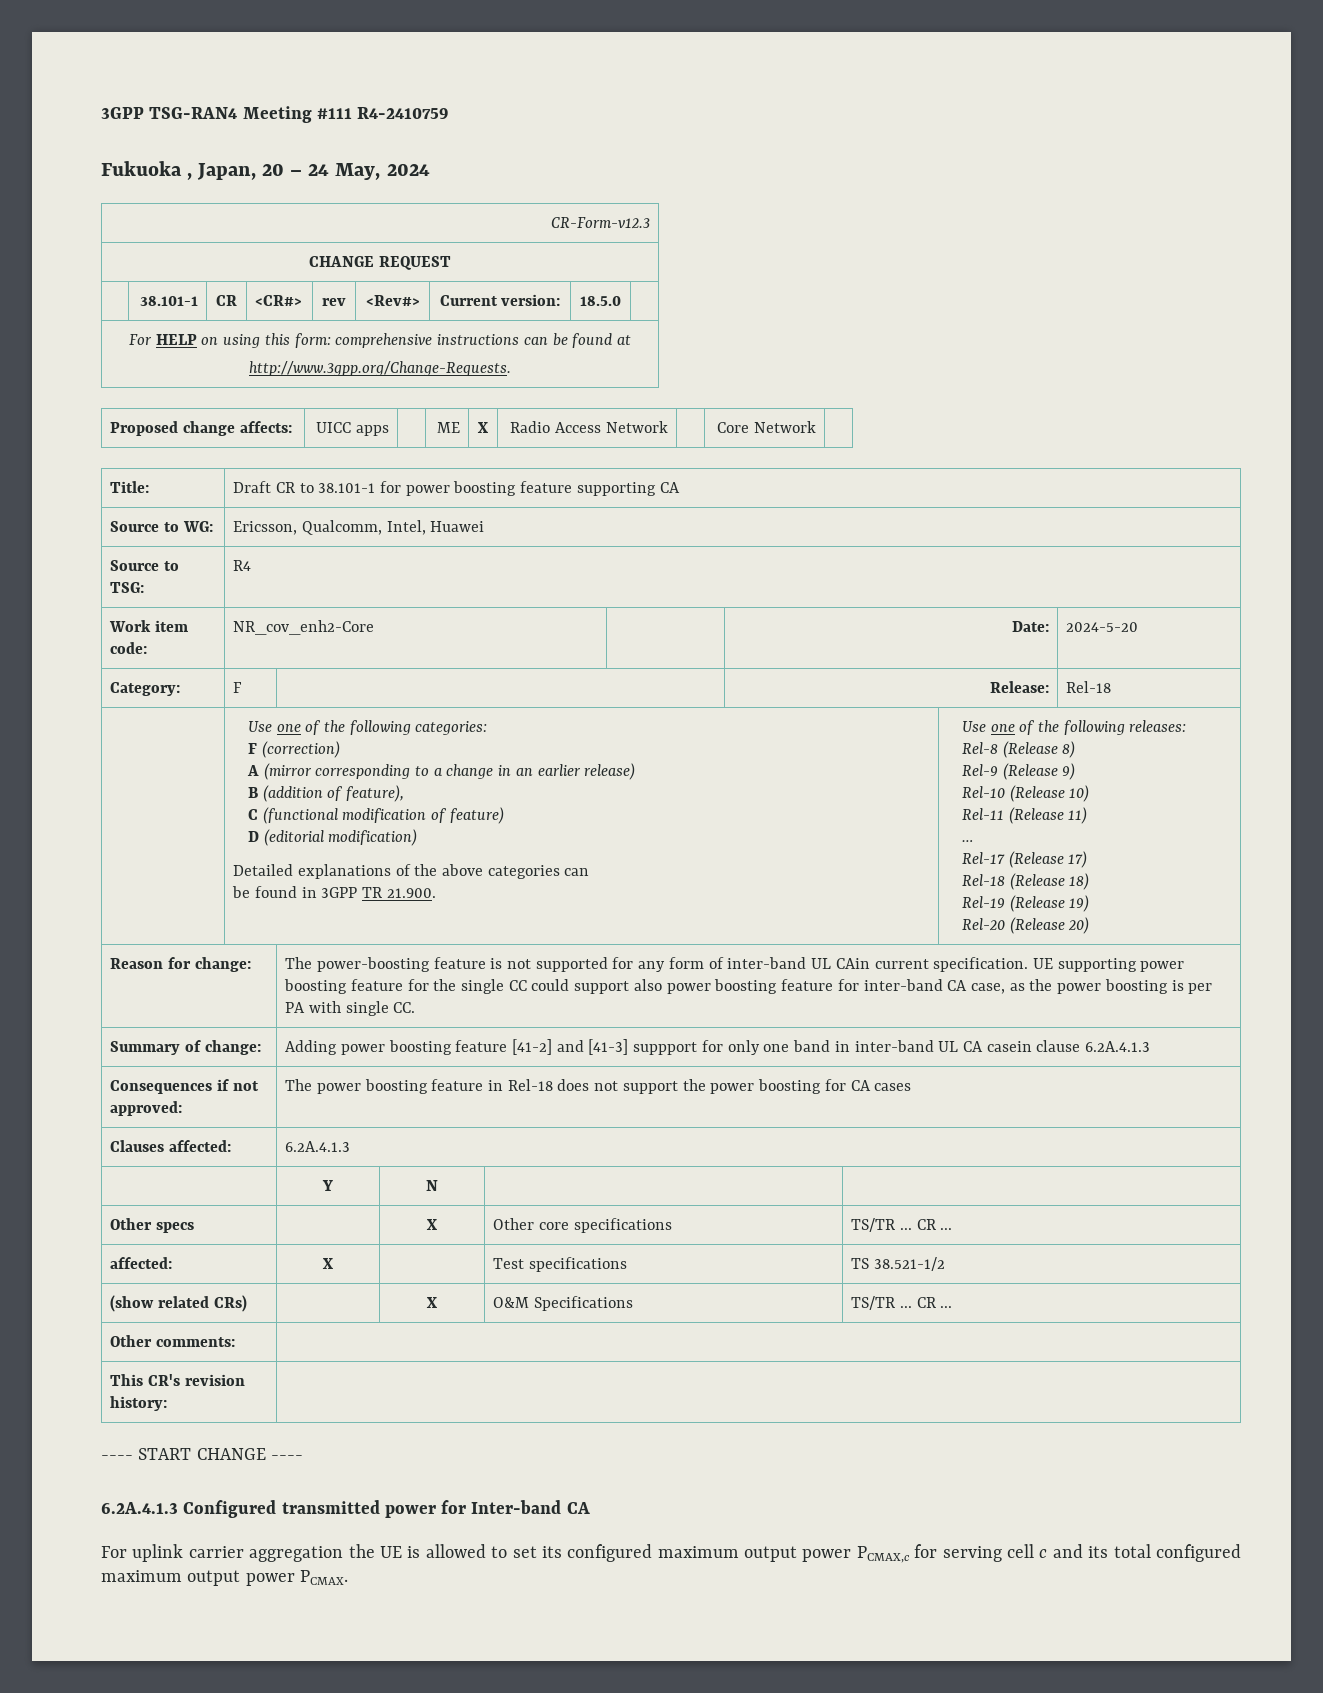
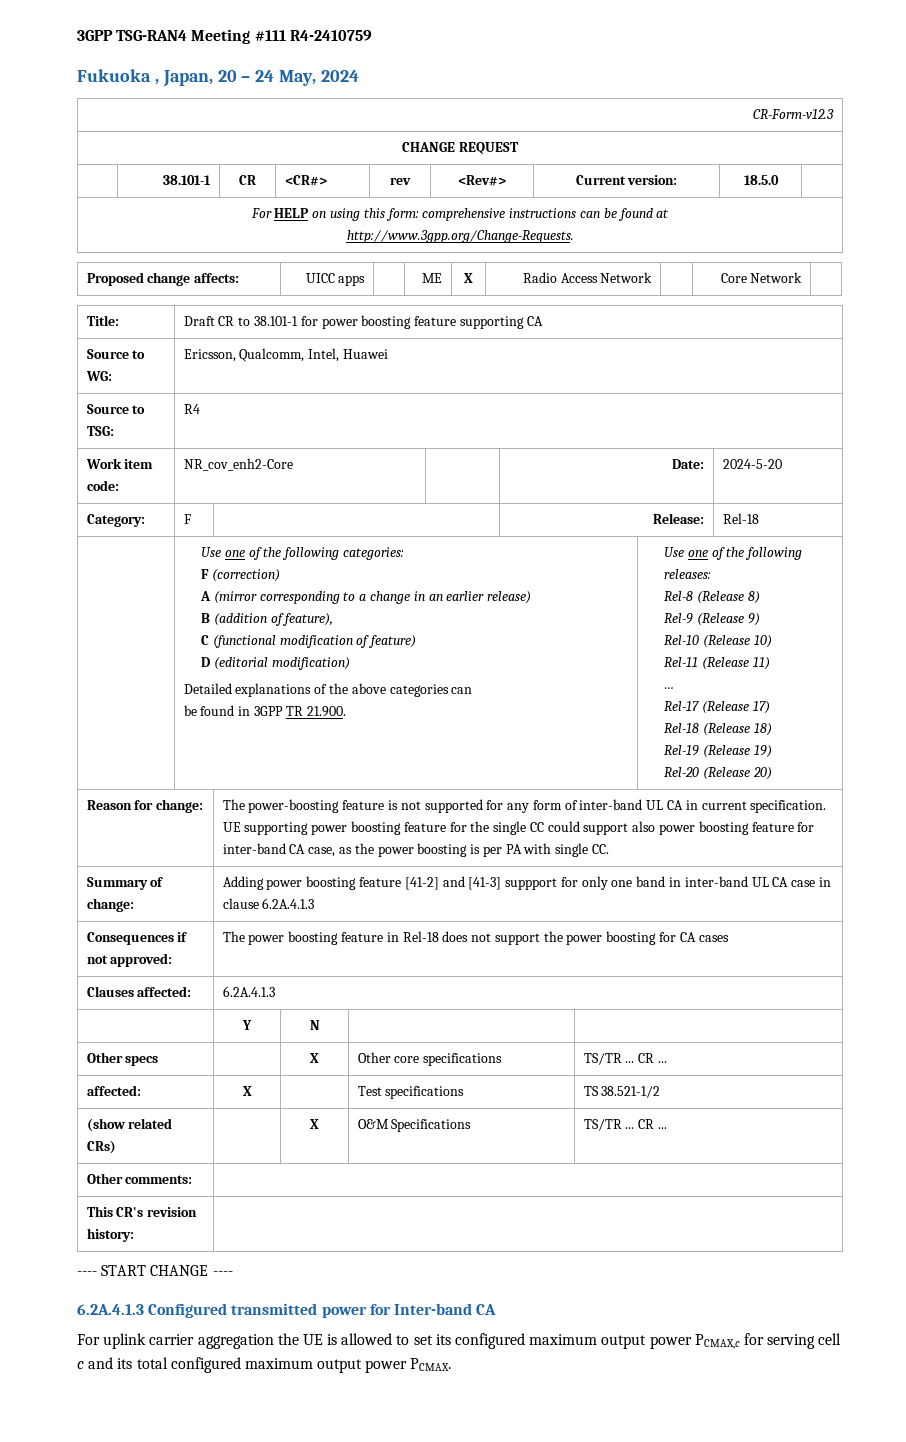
- The power-boosting feature is not supported for any form of inter-band UL CAin current specification.
+ The power-boosting feature is not supported for any form of inter-band UL CA in current specification.
- Summary of change: | Adding power boosting feature [41-2] and [41-3] suppport for only one band in inter-band UL CA casein clause 6.2A.4.1.3
+ Summary of change: | Adding power boosting feature [41-2] and [41-3] suppport for only one band in inter-band UL CA case in clause 6.2A.4.1.3

